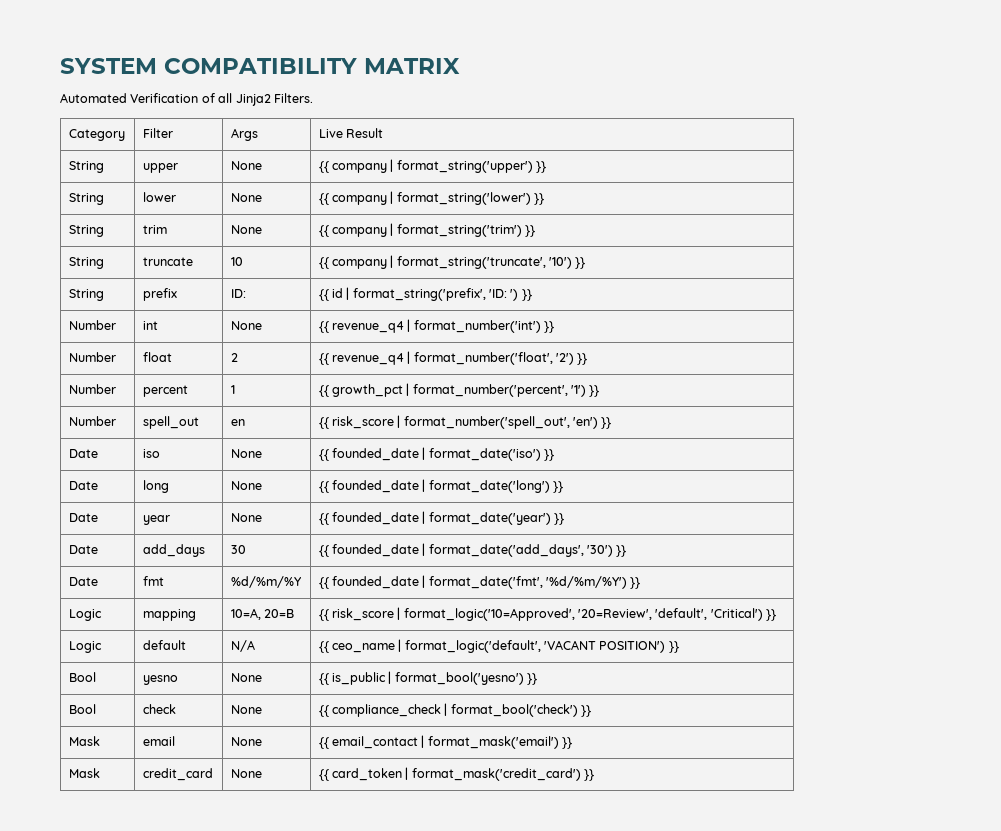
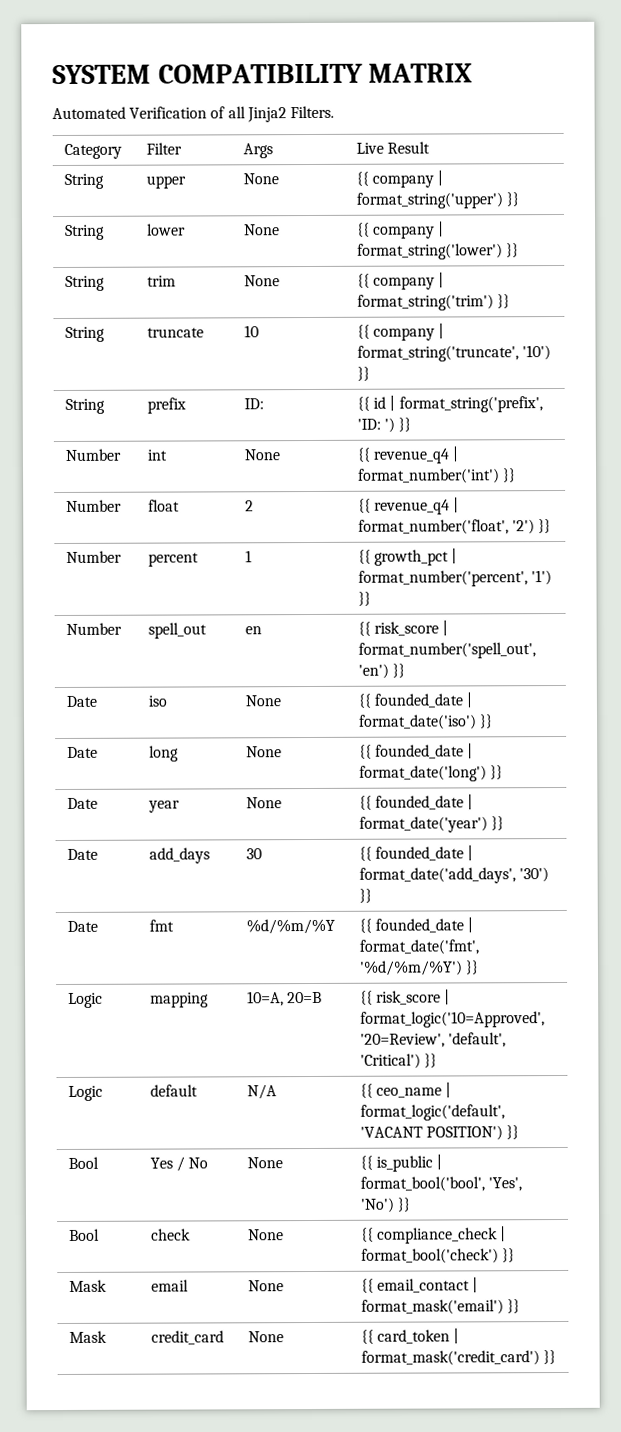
- Bool | yesno | None | {{ is_public | format_bool('yesno') }}
+ Bool | Yes / No | None | {{ is_public | format_bool('bool', 'Yes', 'No') }}

